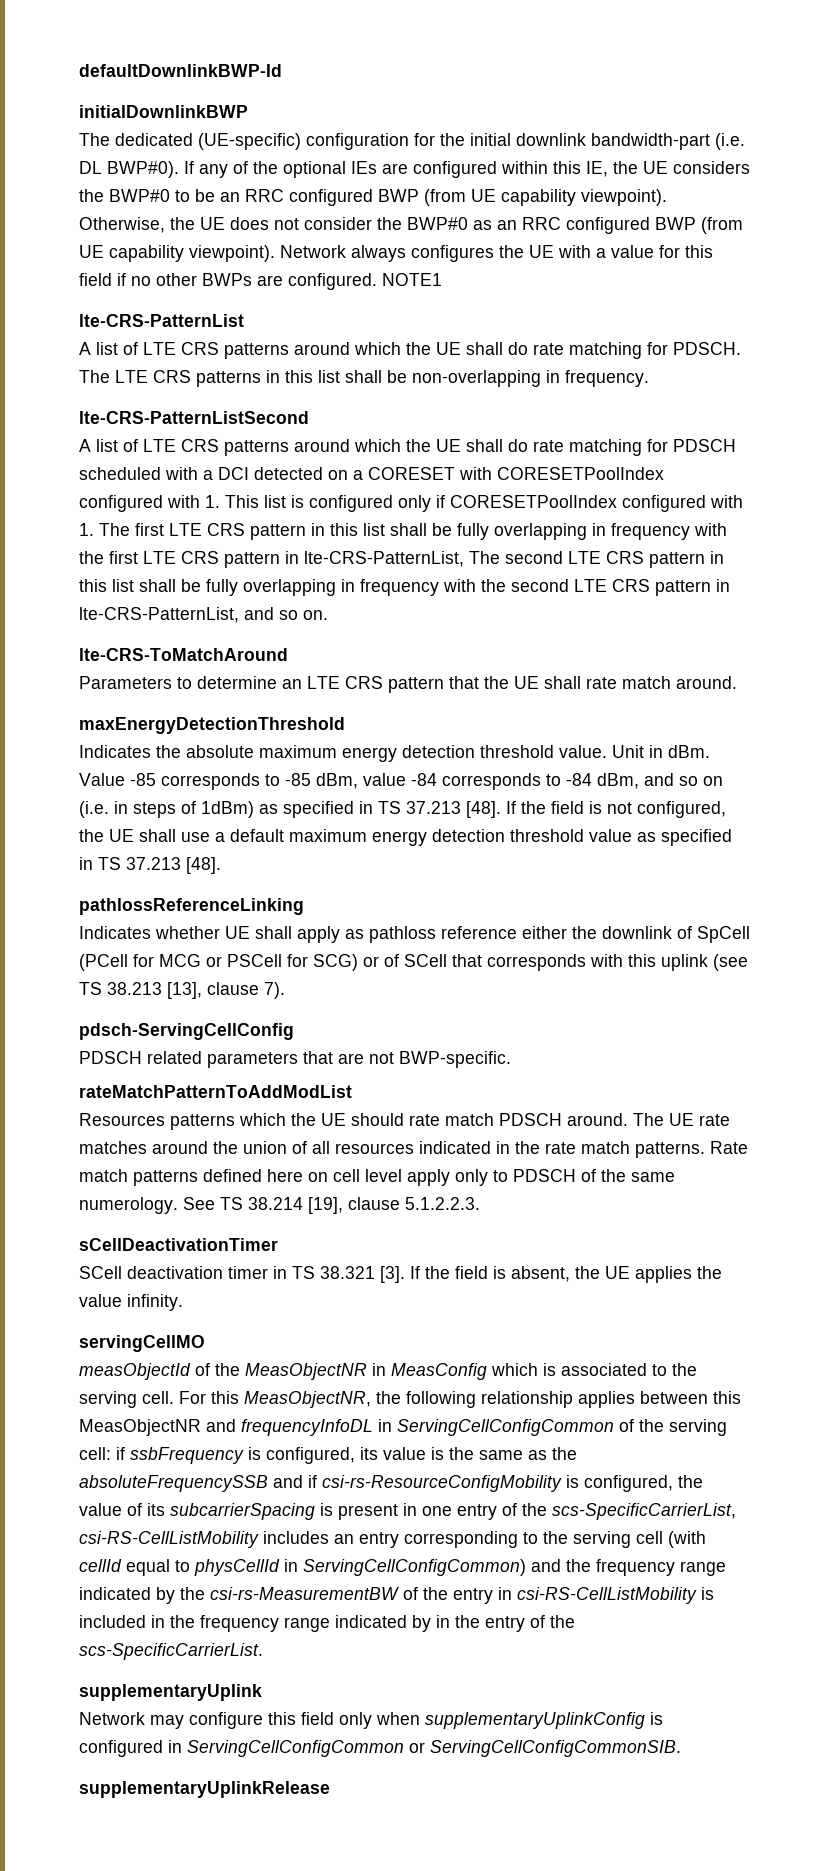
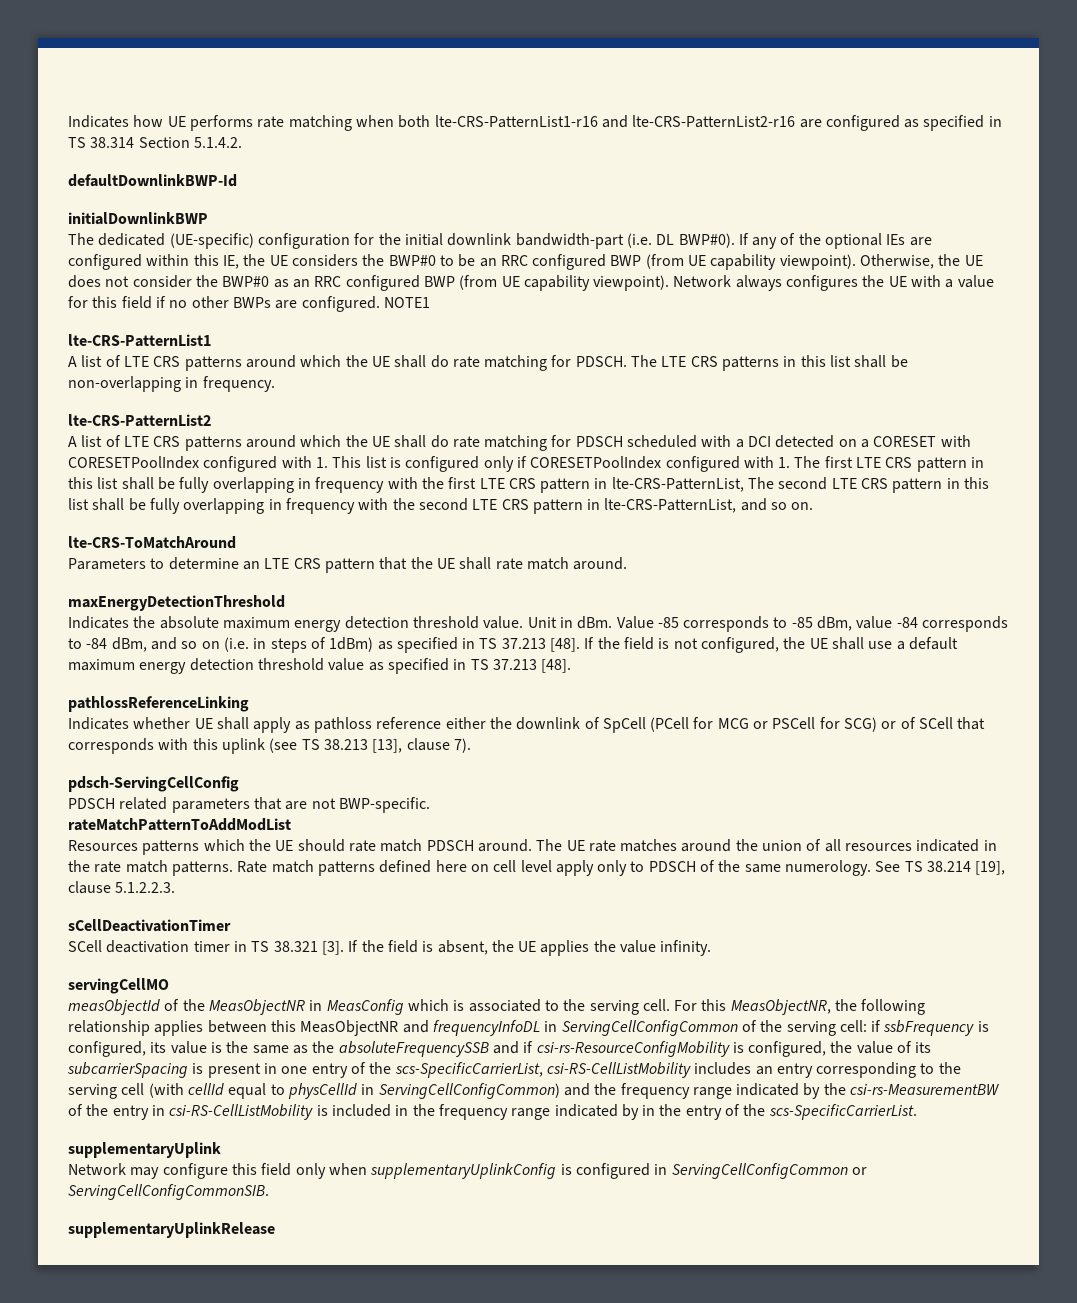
+ Indicates how UE performs rate matching when both lte-CRS-PatternList1-r16 and lte-CRS-PatternList2-r16 are configured as specified in TS 38.314 Section 5.1.4.2.
- lte-CRS-PatternList
+ lte-CRS-PatternList1
- lte-CRS-PatternListSecond
+ lte-CRS-PatternList2

